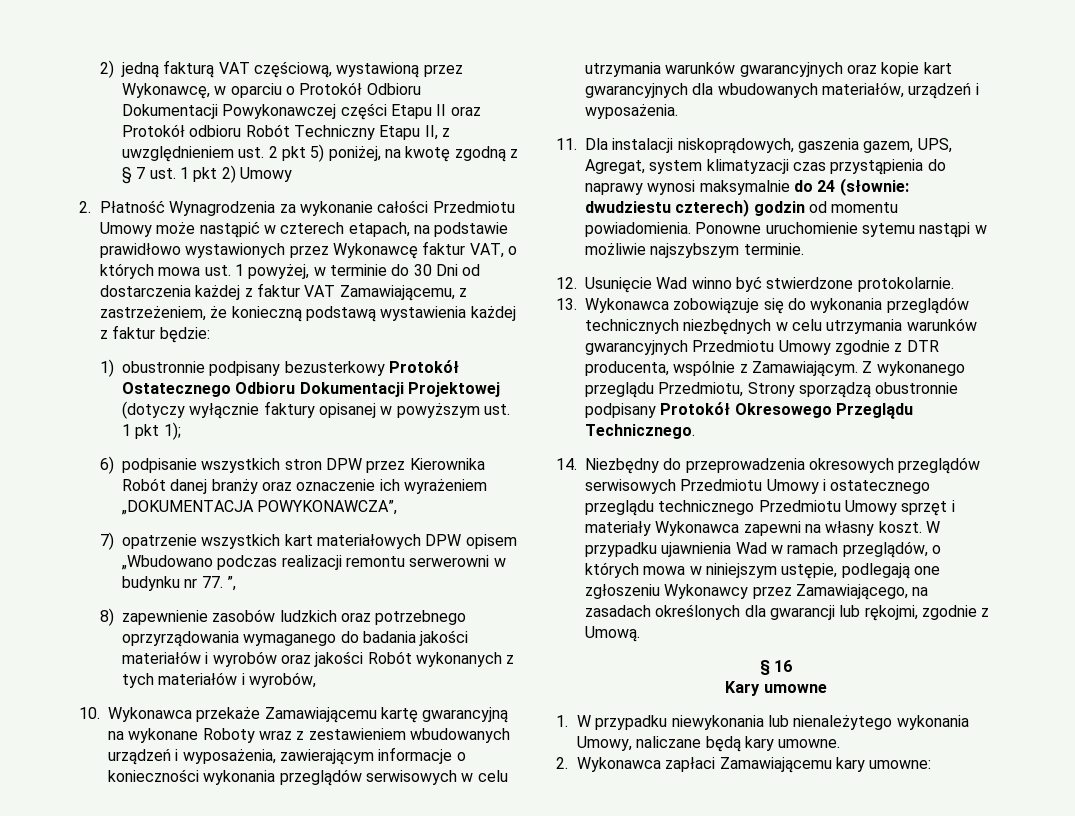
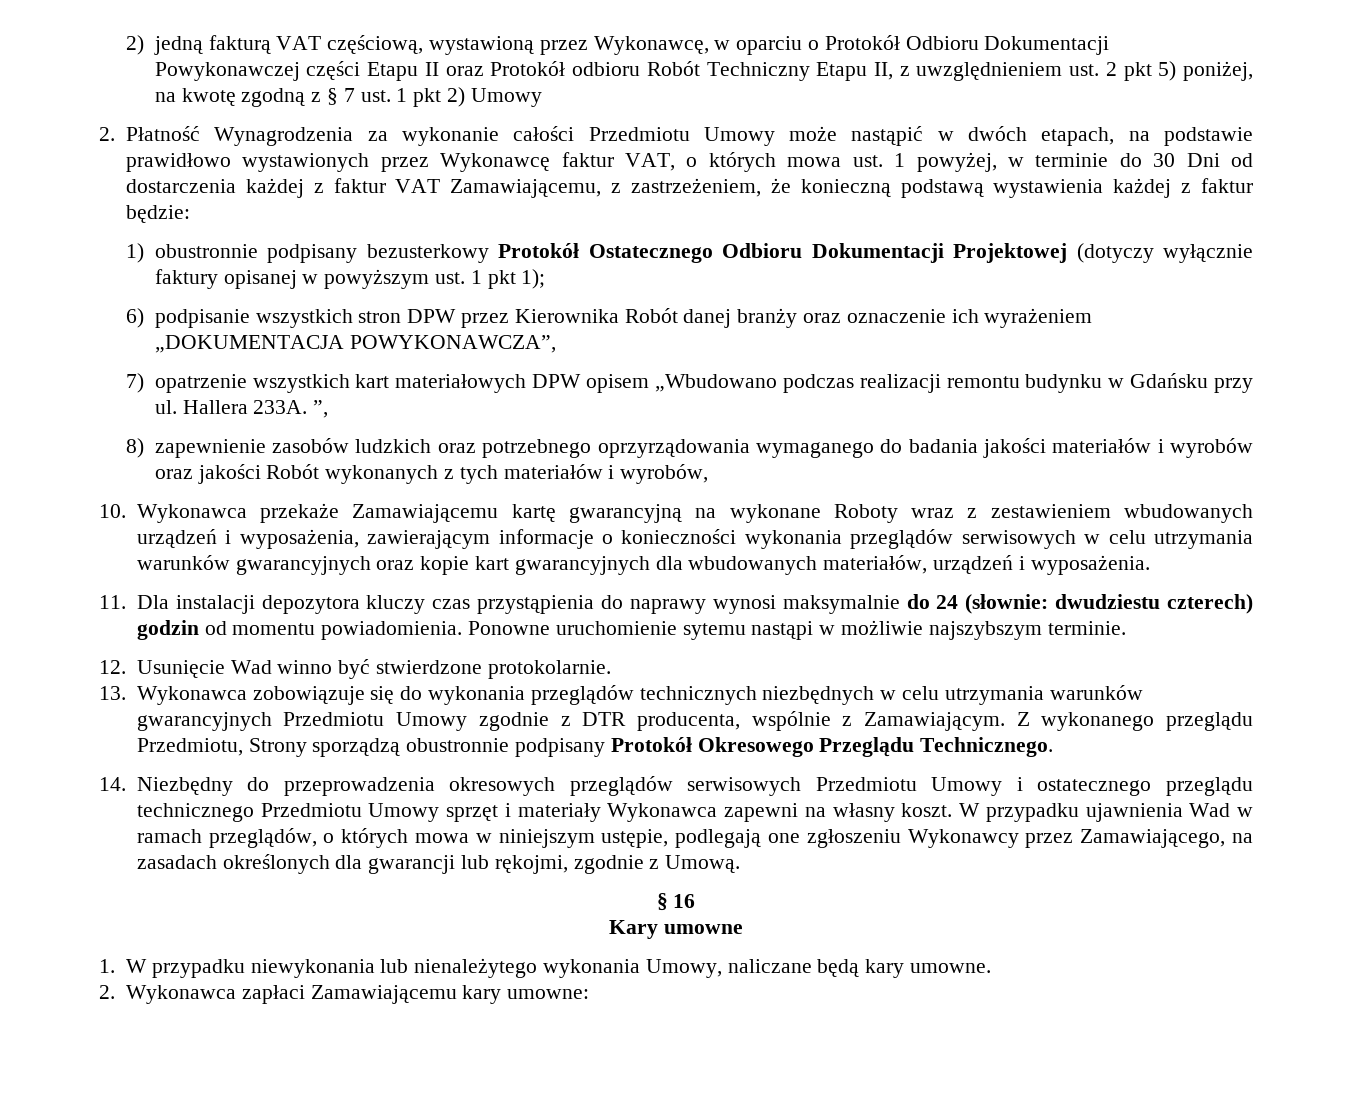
- 2. Płatność Wynagrodzenia za wykonanie całości Przedmiotu Umowy może nastąpić w czterech etapach, na podstawie prawidłowo wystawionych przez Wykonawcę faktur VAT, o których mowa ust. 1 powyżej, w terminie do 30 Dni od dostarczenia każdej z faktur VAT Zamawiającemu, z zastrzeżeniem, że konieczną podstawą wystawienia każdej z faktur będzie:
+ 2. Płatność Wynagrodzenia za wykonanie całości Przedmiotu Umowy może nastąpić w dwóch etapach, na podstawie prawidłowo wystawionych przez Wykonawcę faktur VAT, o których mowa ust. 1 powyżej, w terminie do 30 Dni od dostarczenia każdej z faktur VAT Zamawiającemu, z zastrzeżeniem, że konieczną podstawą wystawienia każdej z faktur będzie:
- 7) opatrzenie wszystkich kart materiałowych DPW opisem „Wbudowano podczas realizacji remontu serwerowni w budynku nr 77. ”,
+ 7) opatrzenie wszystkich kart materiałowych DPW opisem „Wbudowano podczas realizacji remontu budynku w Gdańsku przy ul. Hallera 233A. ”,
- 11. Dla instalacji niskoprądowych, gaszenia gazem, UPS, Agregat, system klimatyzacji czas przystąpienia do naprawy wynosi maksymalnie do 24 (słownie: dwudziestu czterech) godzin od momentu powiadomienia.
+ 11. Dla instalacji depozytora kluczy czas przystąpienia do naprawy wynosi maksymalnie do 24 (słownie: dwudziestu czterech) godzin od momentu powiadomienia.

